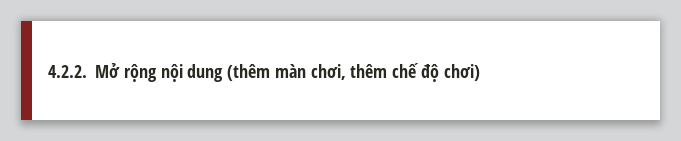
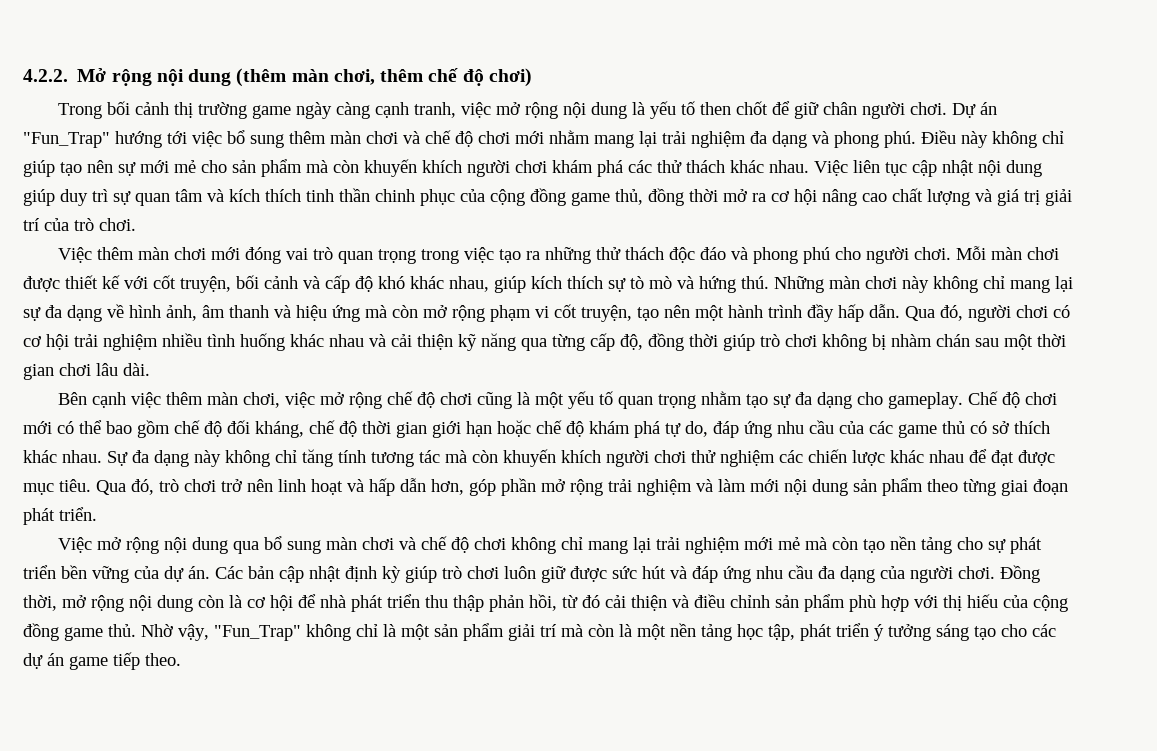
+ Trong bối cảnh thị trường game ngày càng cạnh tranh, việc mở rộng nội dung là yếu tố then chốt để giữ chân người chơi. Dự án "Fun_Trap" hướng tới việc bổ sung thêm màn chơi và chế độ chơi mới nhằm mang lại trải nghiệm đa dạng và phong phú. Điều này không chỉ giúp tạo nên sự mới mẻ cho sản phẩm mà còn khuyến khích người chơi khám phá các thử thách khác nhau. Việc liên tục cập nhật nội dung giúp duy trì sự quan tâm và kích thích tinh thần chinh phục của cộng đồng game thủ, đồng thời mở ra cơ hội nâng cao chất lượng và giá trị giải trí của trò chơi.
+ Việc thêm màn chơi mới đóng vai trò quan trọng trong việc tạo ra những thử thách độc đáo và phong phú cho người chơi. Mỗi màn chơi được thiết kế với cốt truyện, bối cảnh và cấp độ khó khác nhau, giúp kích thích sự tò mò và hứng thú. Những màn chơi này không chỉ mang lại sự đa dạng về hình ảnh, âm thanh và hiệu ứng mà còn mở rộng phạm vi cốt truyện, tạo nên một hành trình đầy hấp dẫn. Qua đó, người chơi có cơ hội trải nghiệm nhiều tình huống khác nhau và cải thiện kỹ năng qua từng cấp độ, đồng thời giúp trò chơi không bị nhàm chán sau một thời gian chơi lâu dài.
+ Bên cạnh việc thêm màn chơi, việc mở rộng chế độ chơi cũng là một yếu tố quan trọng nhằm tạo sự đa dạng cho gameplay. Chế độ chơi mới có thể bao gồm chế độ đối kháng, chế độ thời gian giới hạn hoặc chế độ khám phá tự do, đáp ứng nhu cầu của các game thủ có sở thích khác nhau. Sự đa dạng này không chỉ tăng tính tương tác mà còn khuyến khích người chơi thử nghiệm các chiến lược khác nhau để đạt được mục tiêu. Qua đó, trò chơi trở nên linh hoạt và hấp dẫn hơn, góp phần mở rộng trải nghiệm và làm mới nội dung sản phẩm theo từng giai đoạn phát triển.
+ Việc mở rộng nội dung qua bổ sung màn chơi và chế độ chơi không chỉ mang lại trải nghiệm mới mẻ mà còn tạo nền tảng cho sự phát triển bền vững của dự án. Các bản cập nhật định kỳ giúp trò chơi luôn giữ được sức hút và đáp ứng nhu cầu đa dạng của người chơi. Đồng thời, mở rộng nội dung còn là cơ hội để nhà phát triển thu thập phản hồi, từ đó cải thiện và điều chỉnh sản phẩm phù hợp với thị hiếu của cộng đồng game thủ. Nhờ vậy, "Fun_Trap" không chỉ là một sản phẩm giải trí mà còn là một nền tảng học tập, phát triển ý tưởng sáng tạo cho các dự án game tiếp theo.

